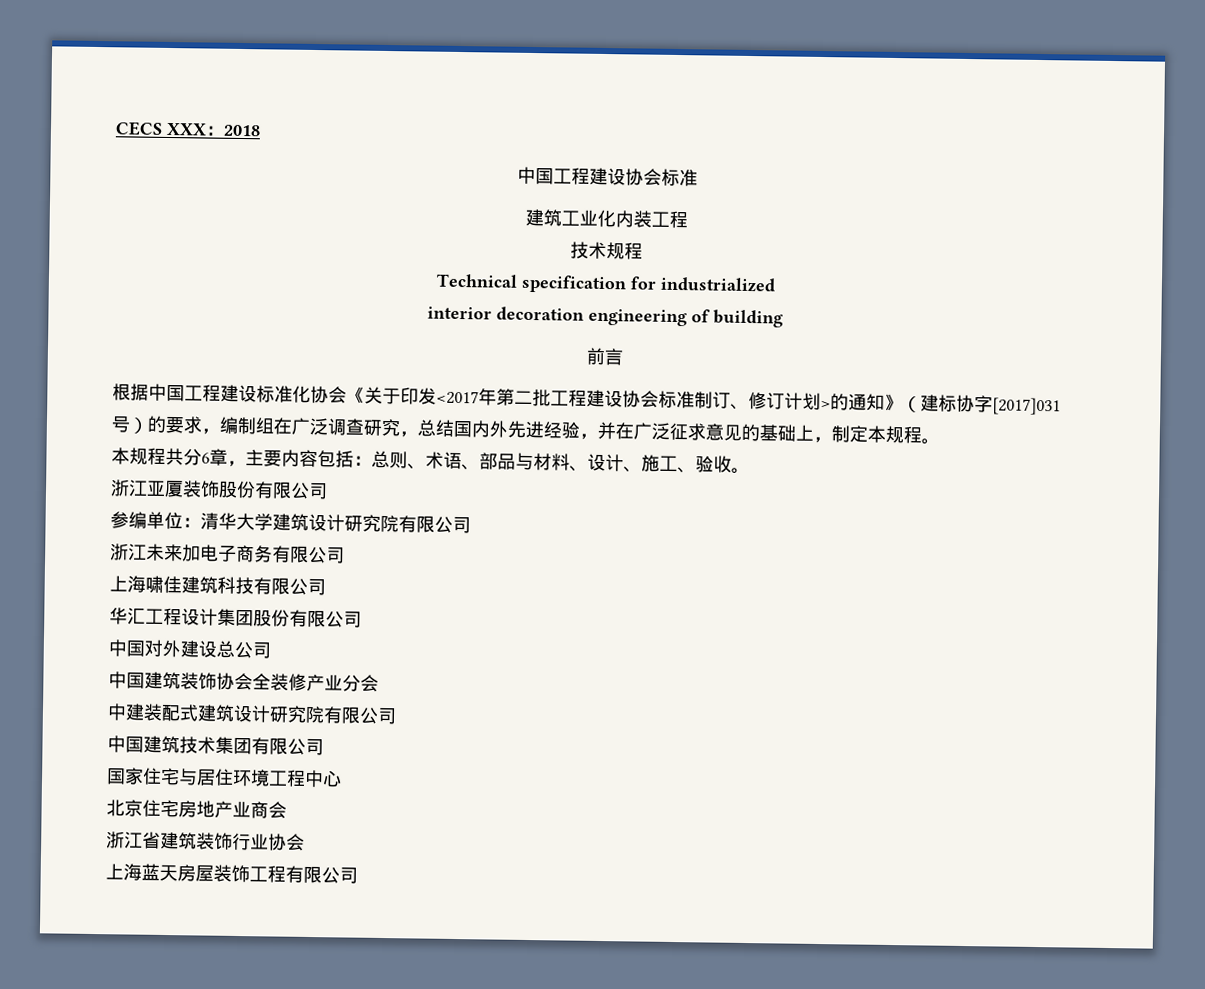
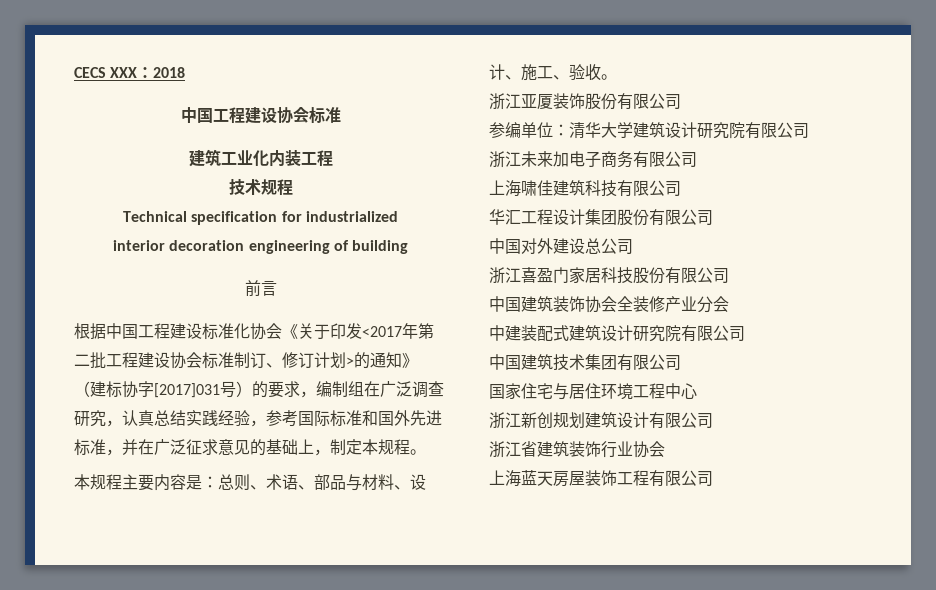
- 根据中国工程建设标准化协会《关于印发<2017年第二批工程建设协会标准制订、修订计划>的通知》（建标协字[2017]031号）的要求，编制组在广泛调查研究，总结国内外先进经验，并在广泛征求意见的基础上，制定本规程。
+ 根据中国工程建设标准化协会《关于印发<2017年第二批工程建设协会标准制订、修订计划>的通知》（建标协字[2017]031号）的要求，编制组在广泛调查研究，认真总结实践经验，参考国际标准和国外先进标准，并在广泛征求意见的基础上，制定本规程。
- 本规程共分6章，主要内容包括：总则、术语、部品与材料、设计、施工、验收。
+ 本规程主要内容是：总则、术语、部品与材料、设计、施工、验收。
+ 浙江喜盈门家居科技股份有限公司
- 北京住宅房地产业商会
+ 浙江新创规划建筑设计有限公司

